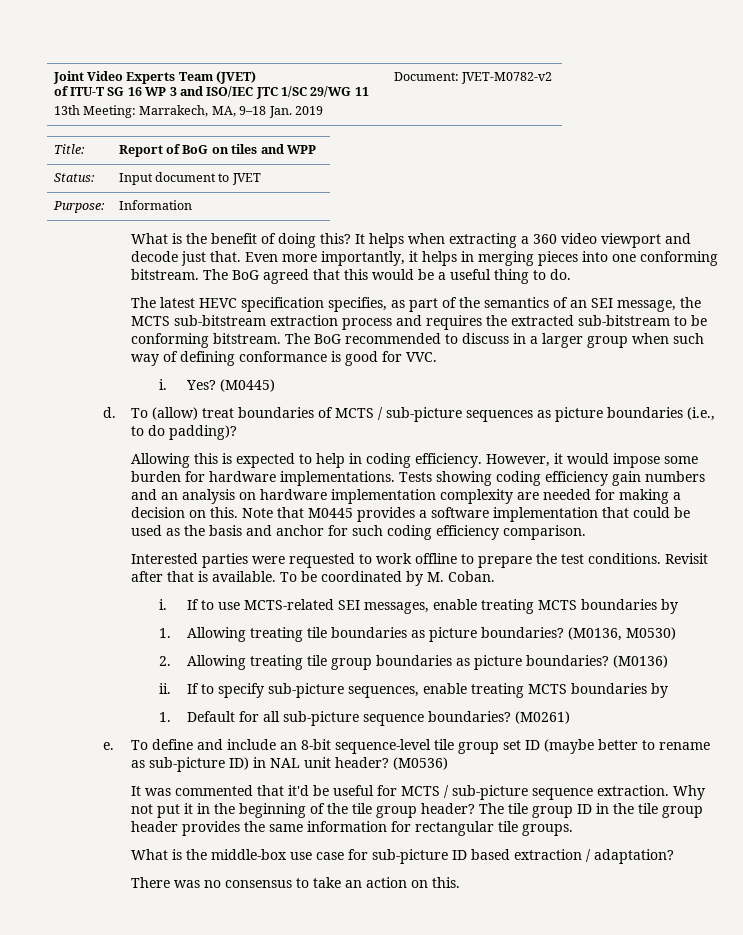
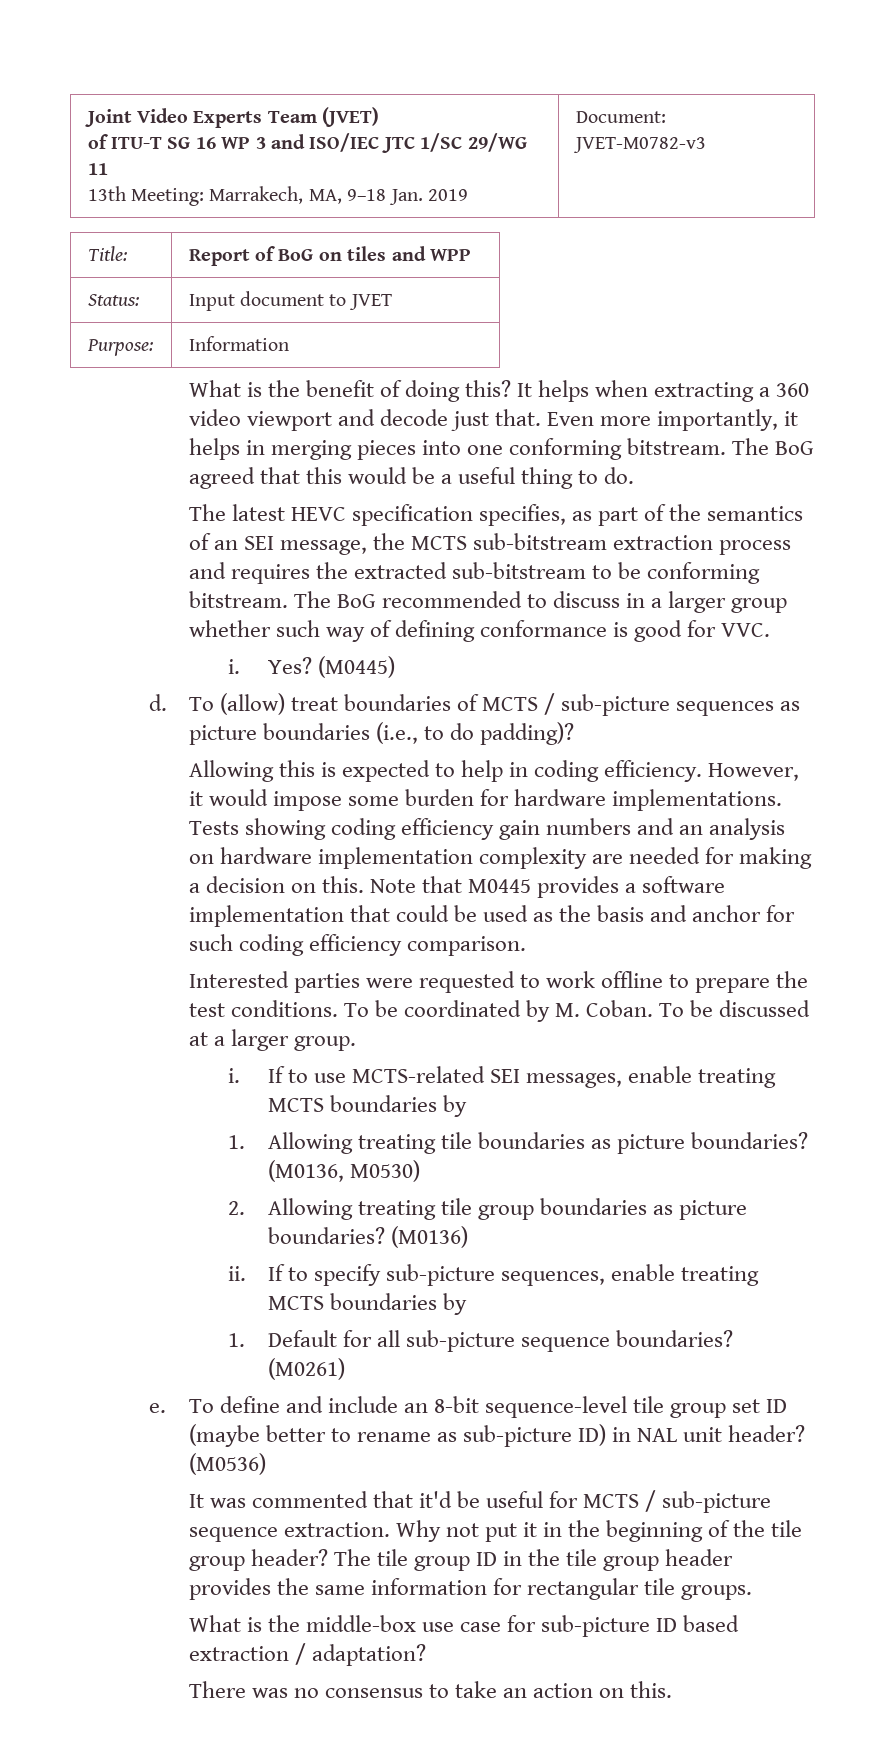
  Joint Video Experts Team (JVET)
  of ITU-T SG 16 WP 3 and ISO/IEC JTC 1/SC 29/WG 11
- 13th Meeting: Marrakech, MA, 9–18 Jan. 2019 | Document: JVET-M0782-v2
+ 13th Meeting: Marrakech, MA, 9–18 Jan. 2019 | Document: JVET-M0782-v3
- The BoG recommended to discuss in a larger group when such way of defining conformance is good for VVC.
+ The BoG recommended to discuss in a larger group whether such way of defining conformance is good for VVC.
- Revisit after that is available.
+ To be discussed at a larger group.

